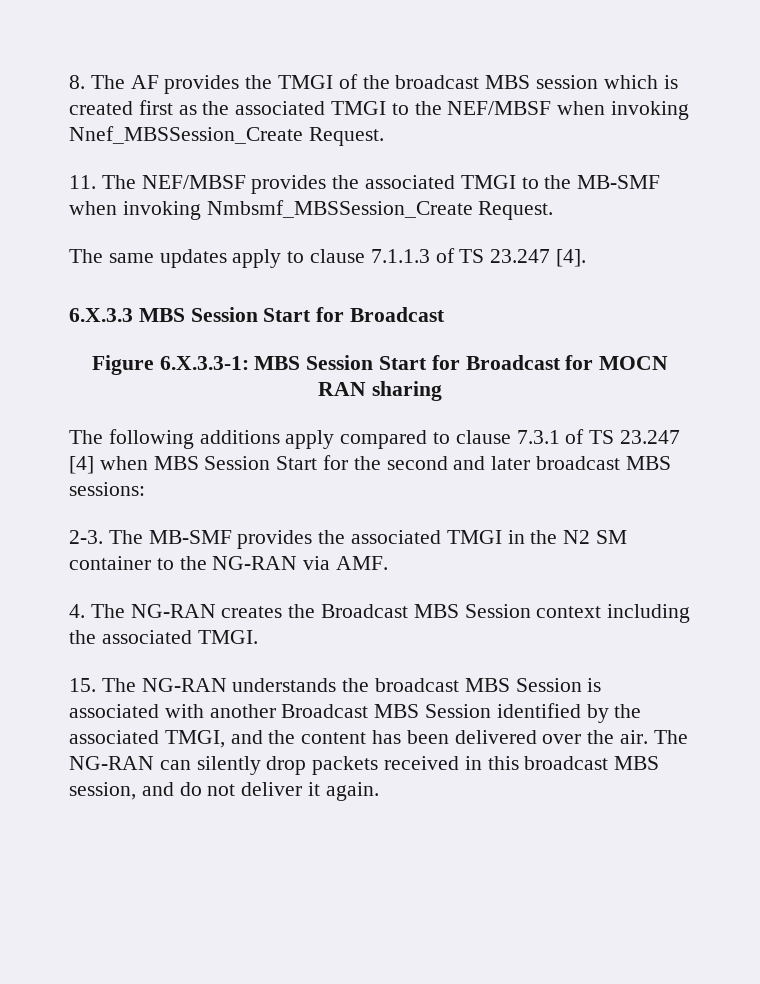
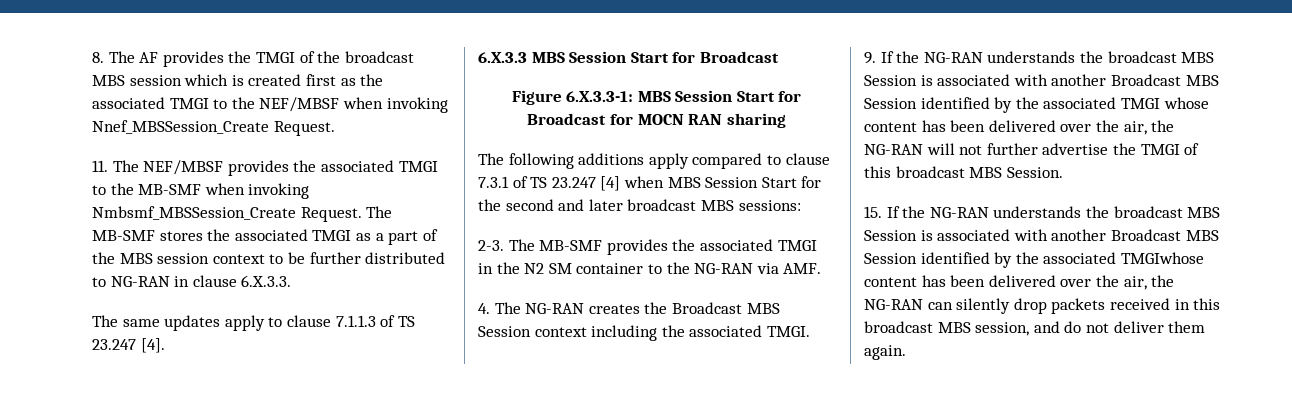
+ The MB-SMF stores the associated TMGI as a part of the MBS session context to be further distributed to NG-RAN in clause 6.X.3.3.
- 15. The NG-RAN understands the broadcast MBS Session is associated with another Broadcast MBS Session identified by the associated TMGI, and the content has been delivered over the air. The NG-RAN can silently drop packets received in this broadcast MBS session, and do not deliver it again.
+ 9. If the NG-RAN understands the broadcast MBS Session is associated with another Broadcast MBS Session identified by the associated TMGI whose content has been delivered over the air, the NG-RAN will not further advertise the TMGI of this broadcast MBS Session.
+ 15. If the NG-RAN understands the broadcast MBS Session is associated with another Broadcast MBS Session identified by the associated TMGIwhose content has been delivered over the air, the NG-RAN can silently drop packets received in this broadcast MBS session, and do not deliver them again.

